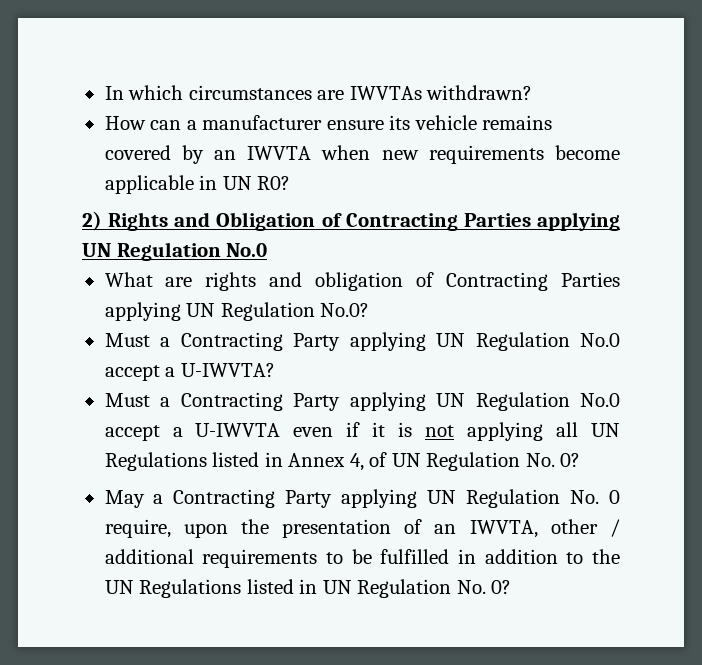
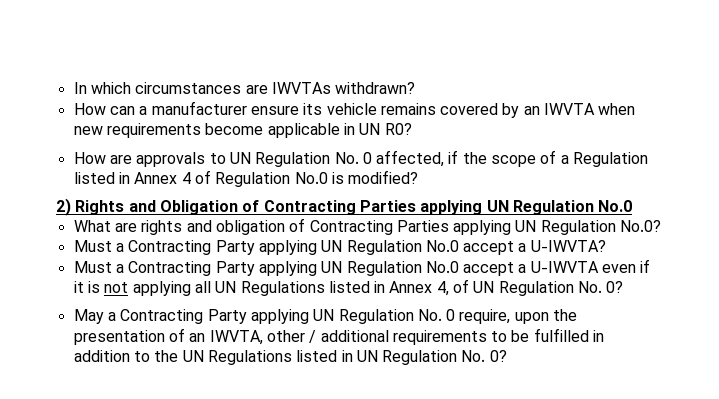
+ How are approvals to UN Regulation No. 0 affected, if the scope of a Regulation listed in Annex 4 of Regulation No.0 is modified?

